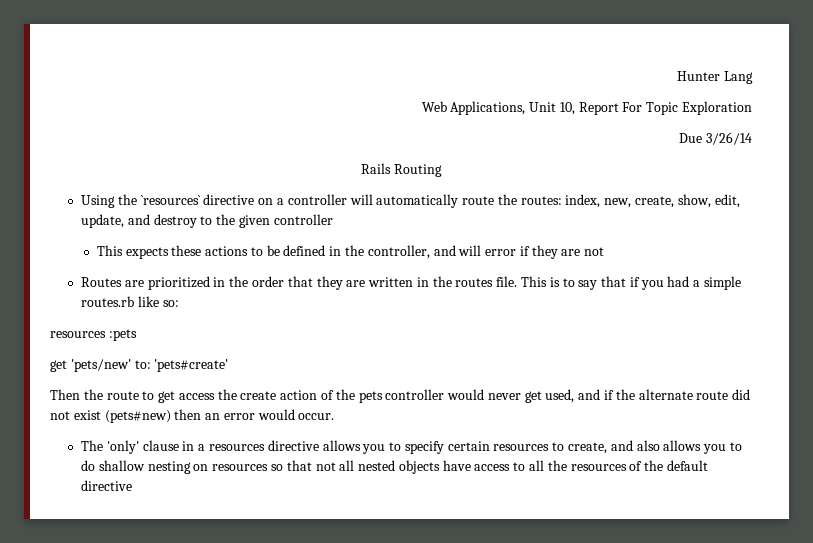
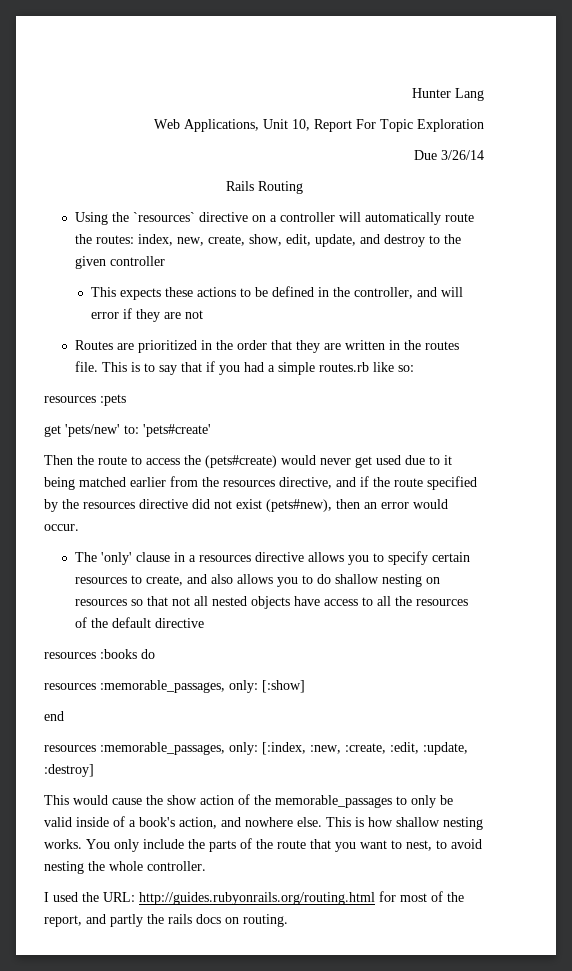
- Then the route to get access the create action of the pets controller would never get used, and if the alternate route did not exist (pets#new) then an error would occur.
+ Then the route to access the (pets#create) would never get used due to it being matched earlier from the resources directive, and if the route specified by the resources directive did not exist (pets#new), then an error would occur.
+ resources :books do
+ resources :memorable_passages, only: [:show]
+ end
+ resources :memorable_passages, only: [:index, :new, :create, :edit, :update, :destroy]
+ This would cause the show action of the memorable_passages to only be valid inside of a book's action, and nowhere else. This is how shallow nesting works. You only include the parts of the route that you want to nest, to avoid nesting the whole controller.
+ I used the URL: http://guides.rubyonrails.org/routing.html for most of the report, and partly the rails docs on routing.

